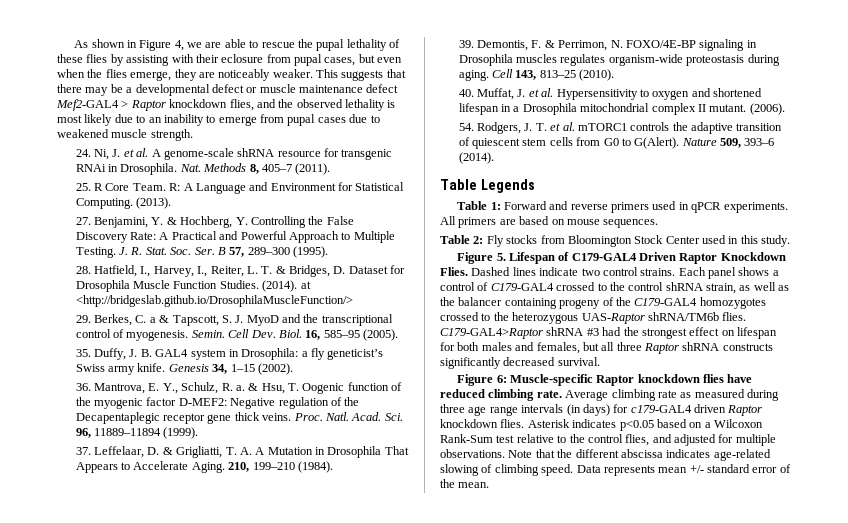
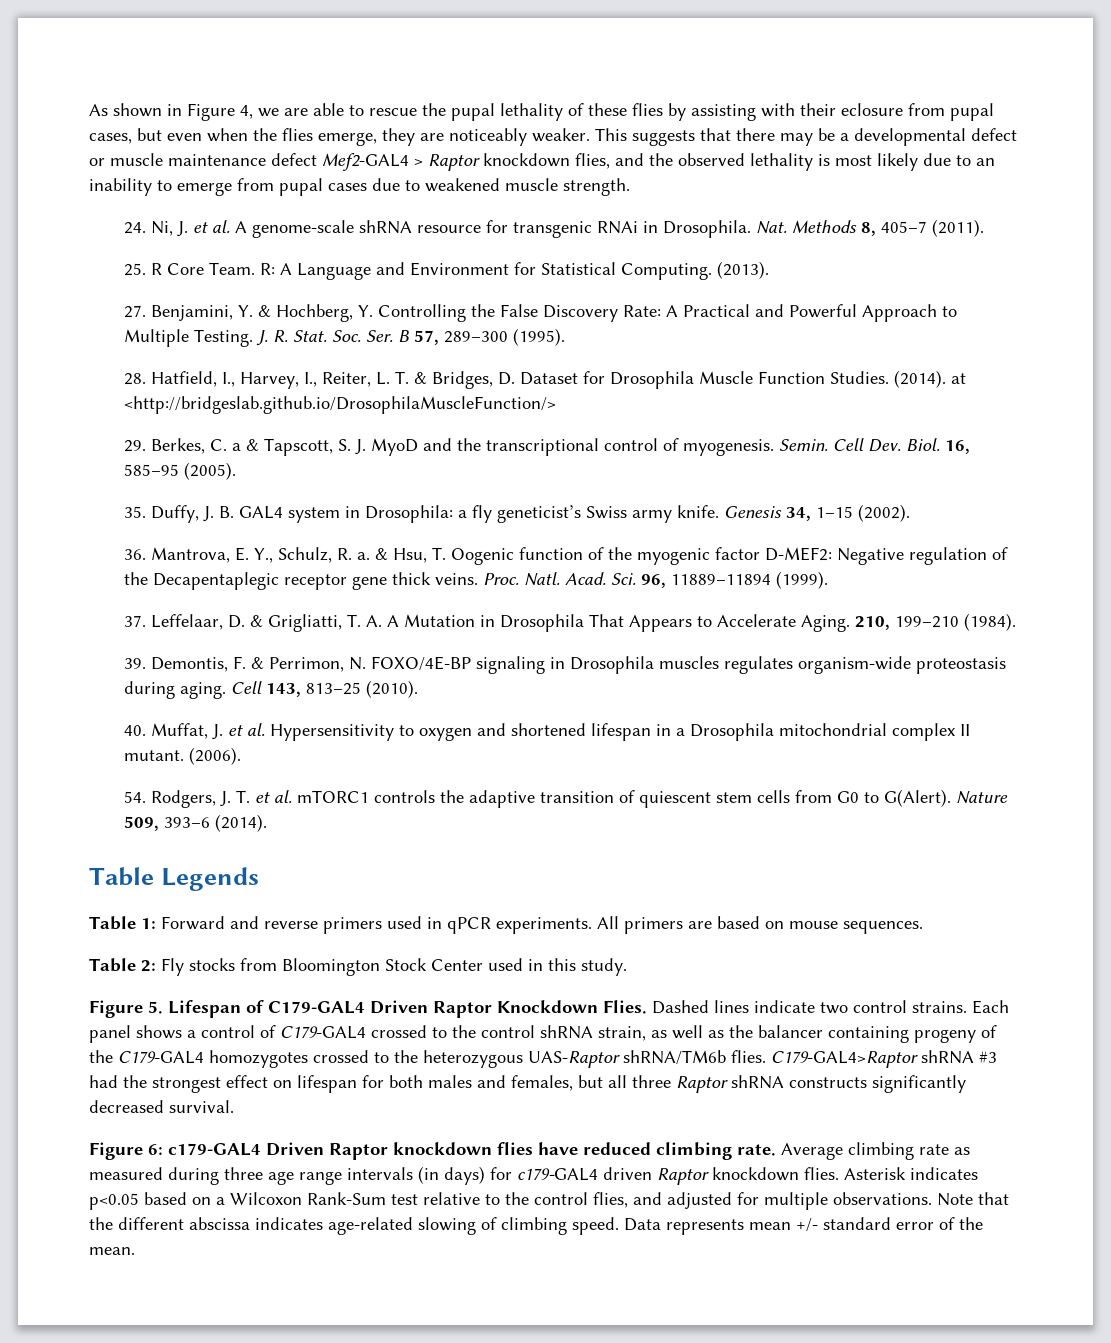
- Figure 6: Muscle-specific Raptor knockdown flies have reduced climbing rate.
+ Figure 6: c179-GAL4 Driven Raptor knockdown flies have reduced climbing rate.

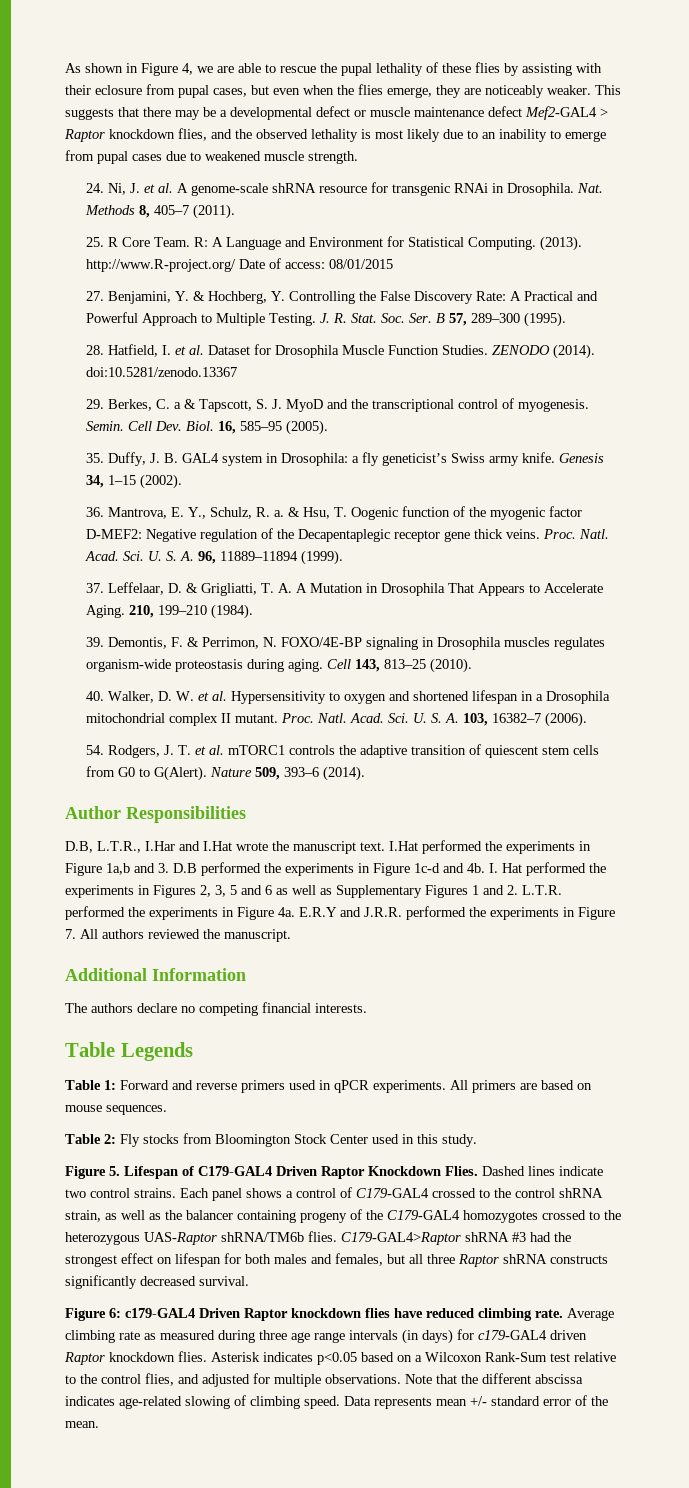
- (2013).
+ (2013). http://www.R-project.org/ Date of access: 08/01/2015
- 28. Hatfield, I., Harvey, I., Reiter, L. T. & Bridges, D. Dataset for Drosophila Muscle Function Studies.
+ 28. Hatfield, I. et al. Dataset for Drosophila Muscle Function Studies.
- (2014). at <http://bridgeslab.github.io/DrosophilaMuscleFunction/>
+ ZENODO (2014). doi:10.5281/zenodo.13367
- Sci. 96, 11889–11894 (1999).
+ Sci. U. S. A. 96, 11889–11894 (1999).
- 40. Muffat, J. et al. Hypersensitivity to oxygen and shortened lifespan in a Drosophila mitochondrial complex II mutant.
+ 40. Walker, D. W. et al. Hypersensitivity to oxygen and shortened lifespan in a Drosophila mitochondrial complex II mutant.
- (2006).
+ Proc. Natl. Acad. Sci. U. S. A. 103, 16382–7 (2006).
+ Author Responsibilities
+ D.B, L.T.R., I.Har and I.Hat wrote the manuscript text. I.Hat performed the experiments in Figure 1a,b and 3. D.B performed the experiments in Figure 1c-d and 4b. I. Hat performed the experiments in Figures 2, 3, 5 and 6 as well as Supplementary Figures 1 and 2. L.T.R. performed the experiments in Figure 4a. E.R.Y and J.R.R. performed the experiments in Figure 7. All authors reviewed the manuscript.
+ Additional Information
+ The authors declare no competing financial interests.

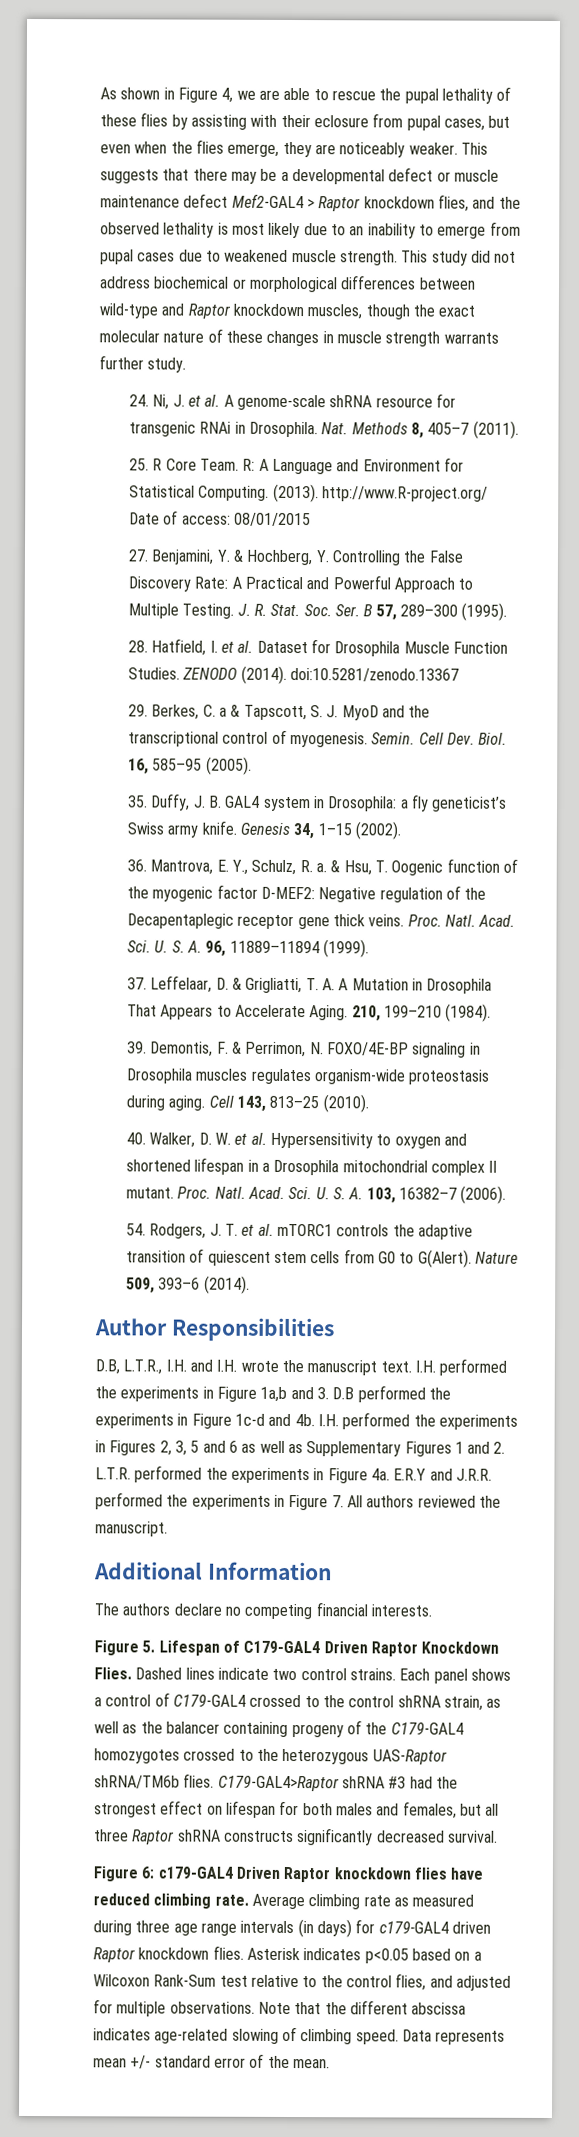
+ This study did not address biochemical or morphological differences between wild-type and Raptor knockdown muscles, though the exact molecular nature of these changes in muscle strength warrants further study.
- D.B, L.T.R., I.Har and I.Hat wrote the manuscript text.
+ D.B, L.T.R., I.H. and I.H. wrote the manuscript text.
- I.Hat performed the experiments in Figure 1a,b and 3. D.B performed the experiments in Figure 1c-d and 4b.
+ I.H. performed the experiments in Figure 1a,b and 3. D.B performed the experiments in Figure 1c-d and 4b.
- I. Hat performed the experiments in Figures 2, 3, 5 and 6 as well as Supplementary Figures 1 and 2. L.T.R. performed the experiments in Figure 4a.
+ I.H. performed the experiments in Figures 2, 3, 5 and 6 as well as Supplementary Figures 1 and 2. L.T.R. performed the experiments in Figure 4a.
- Table Legends
- Table 1: Forward and reverse primers used in qPCR experiments. All primers are based on mouse sequences.
- Table 2: Fly stocks from Bloomington Stock Center used in this study.

